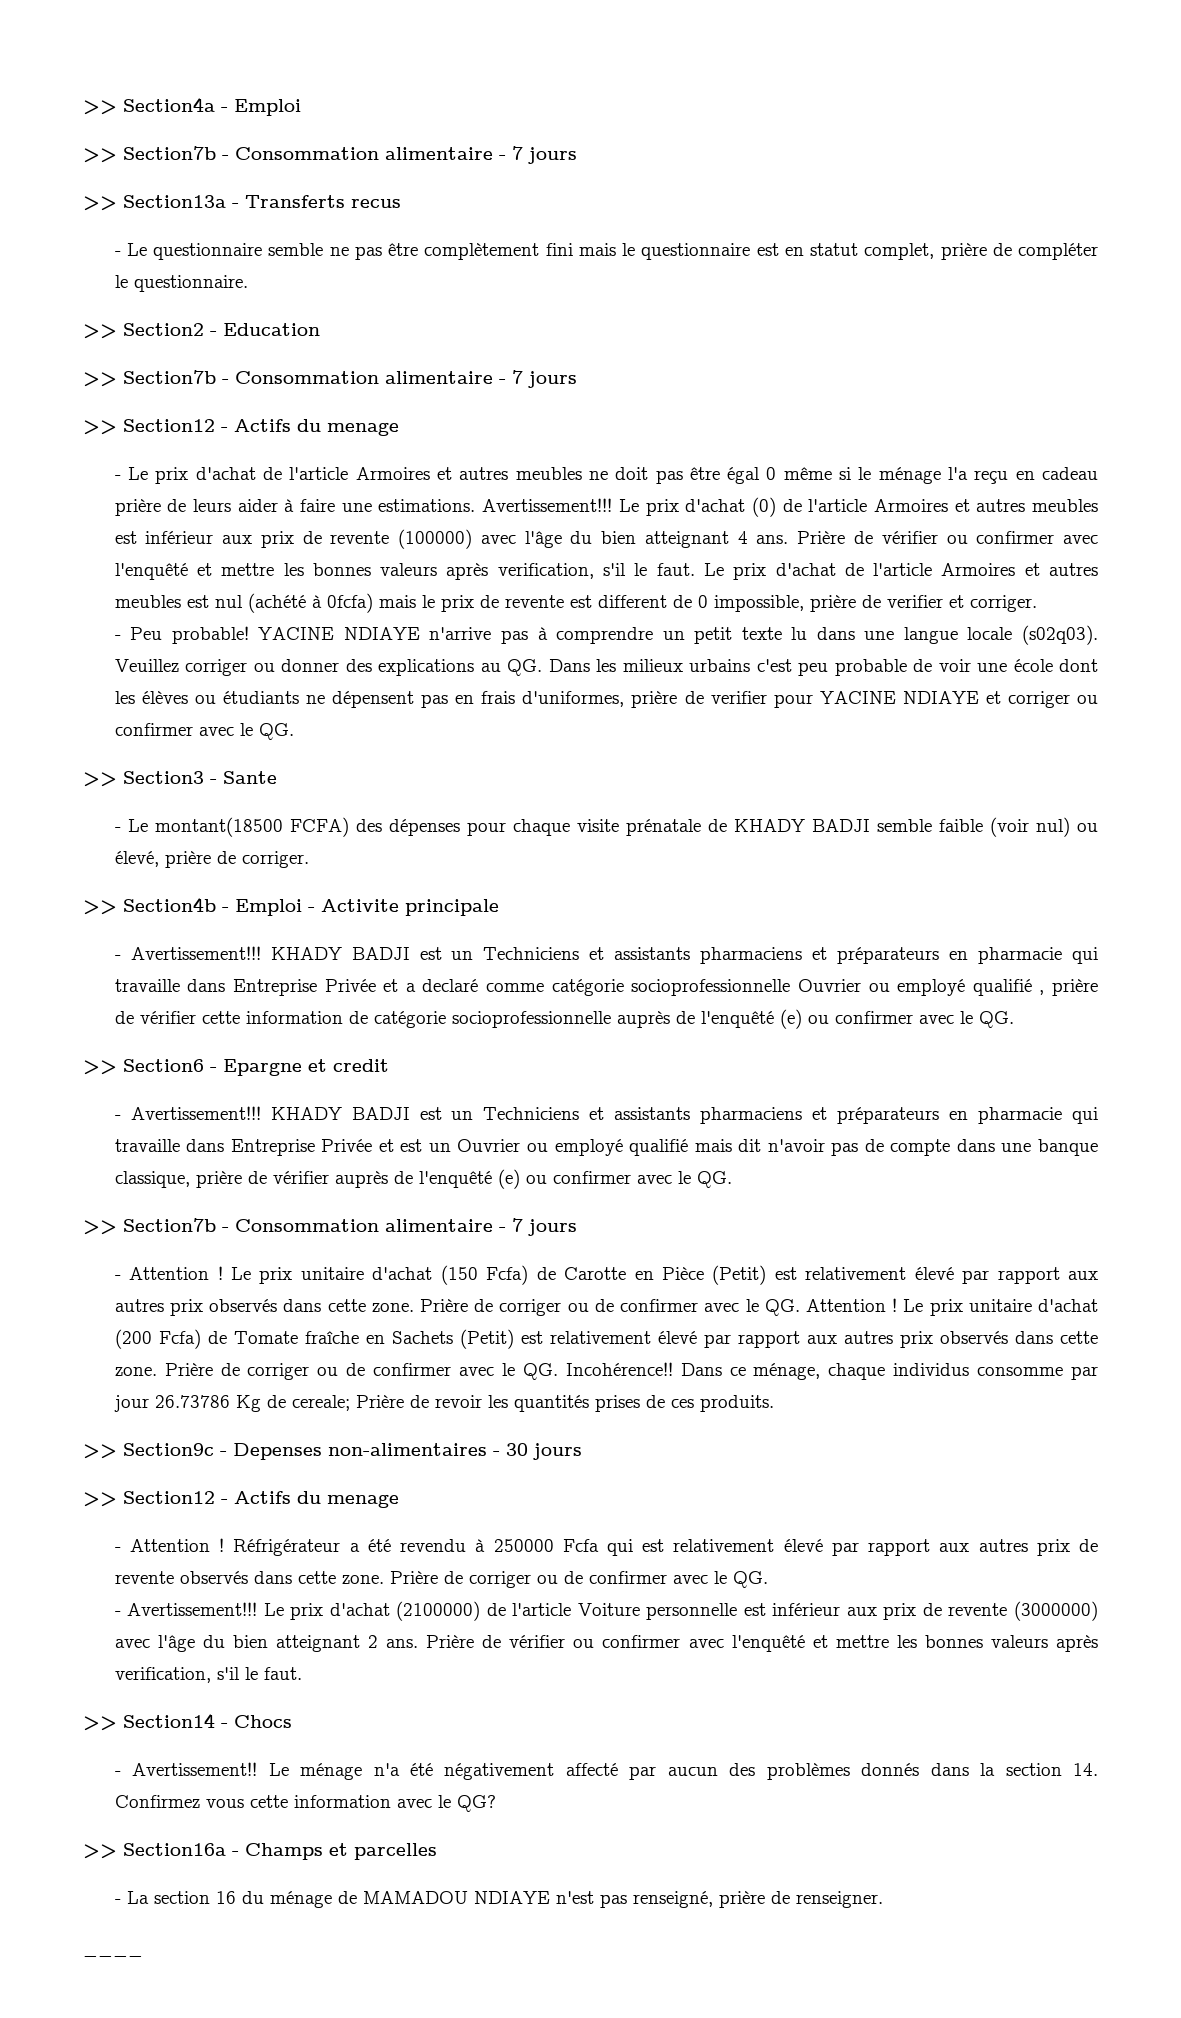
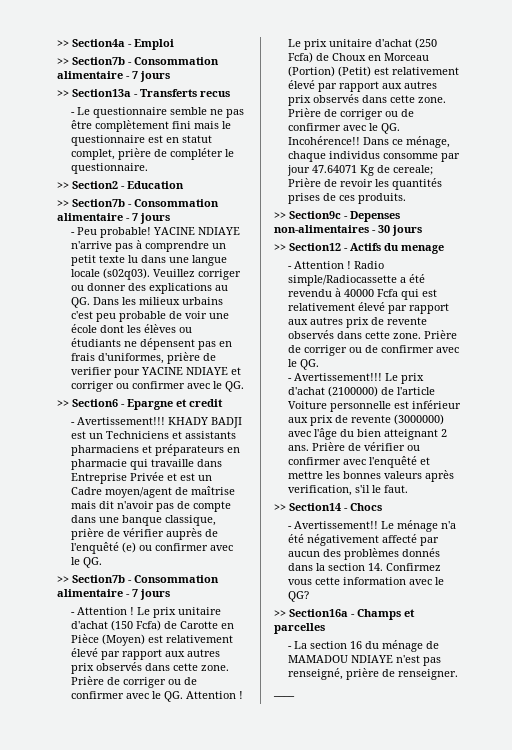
  >> Section2 - Education
  >> Section7b - Consommation alimentaire - 7 jours
- >> Section12 - Actifs du menage
- - Le prix d'achat de l'article Armoires et autres meubles ne doit pas être égal 0 même si le ménage l'a reçu en cadeau prière de leurs aider à faire une estimations. Avertissement!!! Le prix d'achat (0) de l'article Armoires et autres meubles est inférieur aux prix de revente (100000) avec l'âge du bien atteignant 4 ans. Prière de vérifier ou confirmer avec l'enquêté et mettre les bonnes valeurs après verification, s'il le faut. Le prix d'achat de l'article Armoires et autres meubles est nul (achété à 0fcfa) mais le prix de revente est different de 0 impossible, prière de verifier et corriger.
- >> Section3 - Sante
- - Le montant(18500 FCFA) des dépenses pour chaque visite prénatale de KHADY BADJI semble faible (voir nul) ou élevé, prière de corriger.
- >> Section4b - Emploi - Activite principale
- - Avertissement!!! KHADY BADJI est un Techniciens et assistants pharmaciens et préparateurs en pharmacie qui travaille dans Entreprise Privée et a declaré comme catégorie socioprofessionnelle Ouvrier ou employé qualifié , prière de vérifier cette information de catégorie socioprofessionnelle auprès de l'enquêté (e) ou confirmer avec le QG.
- KHADY BADJI est un Techniciens et assistants pharmaciens et préparateurs en pharmacie qui travaille dans Entreprise Privée et est un Ouvrier ou employé qualifié mais dit n'avoir pas de compte dans une banque classique, prière de vérifier auprès de l'enquêté (e) ou confirmer avec le QG.
+ KHADY BADJI est un Techniciens et assistants pharmaciens et préparateurs en pharmacie qui travaille dans Entreprise Privée et est un Cadre moyen/agent de maîtrise mais dit n'avoir pas de compte dans une banque classique, prière de vérifier auprès de l'enquêté (e) ou confirmer avec le QG.
- Le prix unitaire d'achat (150 Fcfa) de Carotte en Pièce (Petit) est relativement élevé par rapport aux autres prix observés dans cette zone.
+ Le prix unitaire d'achat (150 Fcfa) de Carotte en Pièce (Moyen) est relativement élevé par rapport aux autres prix observés dans cette zone.
- Le prix unitaire d'achat (200 Fcfa) de Tomate fraîche en Sachets (Petit) est relativement élevé par rapport aux autres prix observés dans cette zone.
+ Le prix unitaire d'achat (250 Fcfa) de Choux en Morceau (Portion) (Petit) est relativement élevé par rapport aux autres prix observés dans cette zone.
- Dans ce ménage, chaque individus consomme par jour 26.73786 Kg de cereale; Prière de revoir les quantités prises de ces produits.
+ Dans ce ménage, chaque individus consomme par jour 47.64071 Kg de cereale; Prière de revoir les quantités prises de ces produits.
- Réfrigérateur a été revendu à 250000 Fcfa qui est relativement élevé par rapport aux autres prix de revente observés dans cette zone.
+ Radio simple/Radiocassette a été revendu à 40000 Fcfa qui est relativement élevé par rapport aux autres prix de revente observés dans cette zone.

